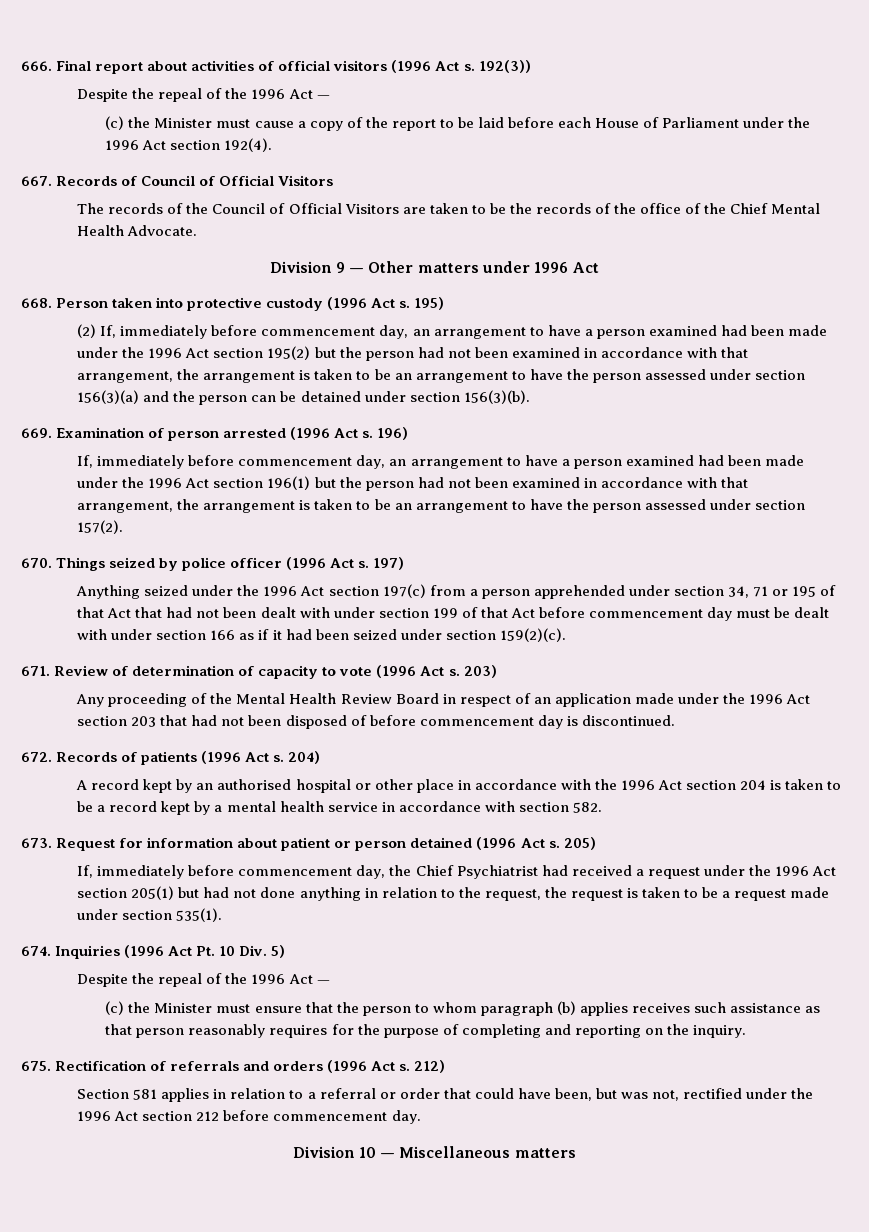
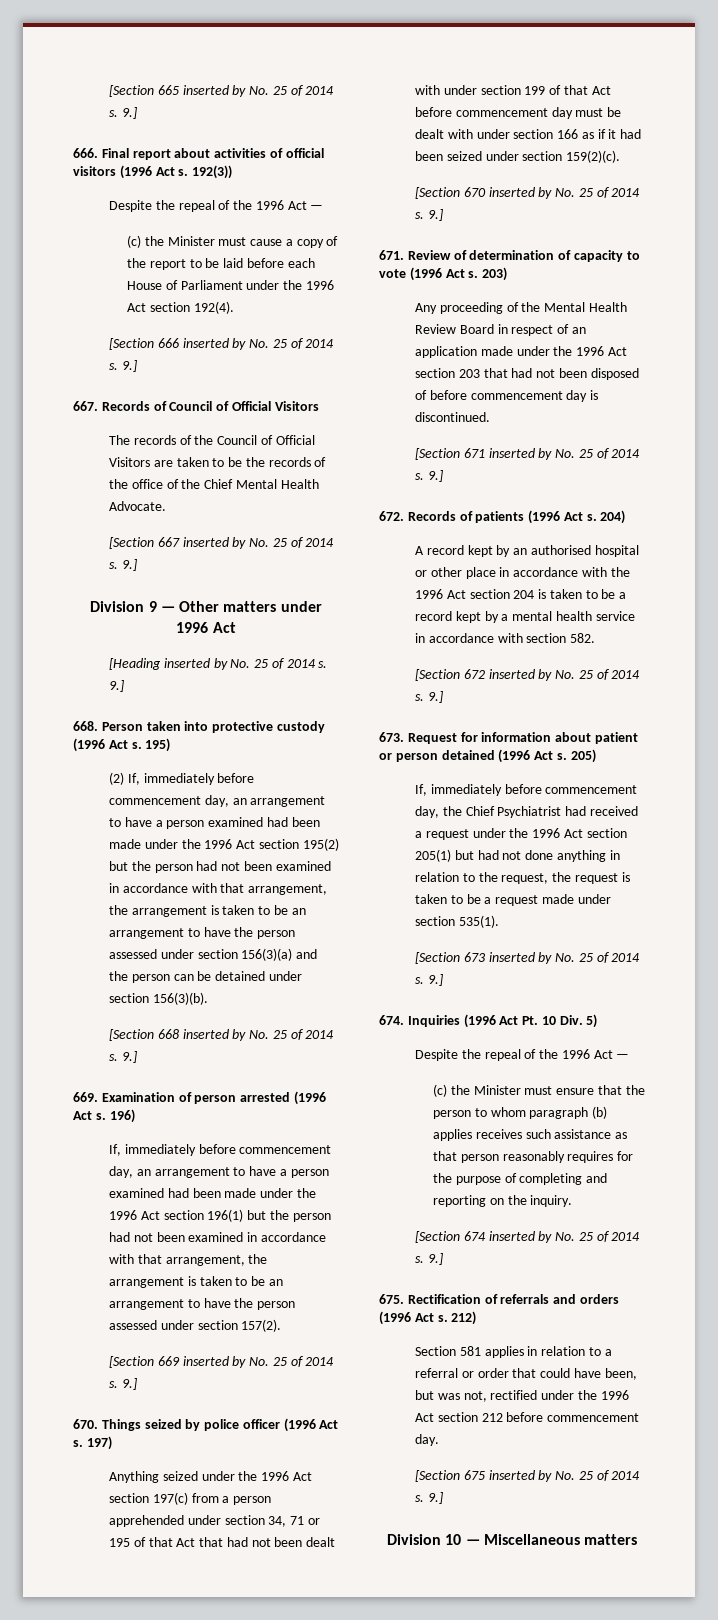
+ [Section 665 inserted by No. 25 of 2014 s. 9.]
+ [Section 666 inserted by No. 25 of 2014 s. 9.]
+ [Section 667 inserted by No. 25 of 2014 s. 9.]
+ [Heading inserted by No. 25 of 2014 s. 9.]
+ [Section 668 inserted by No. 25 of 2014 s. 9.]
+ [Section 669 inserted by No. 25 of 2014 s. 9.]
+ [Section 670 inserted by No. 25 of 2014 s. 9.]
+ [Section 671 inserted by No. 25 of 2014 s. 9.]
+ [Section 672 inserted by No. 25 of 2014 s. 9.]
+ [Section 673 inserted by No. 25 of 2014 s. 9.]
+ [Section 674 inserted by No. 25 of 2014 s. 9.]
+ [Section 675 inserted by No. 25 of 2014 s. 9.]

